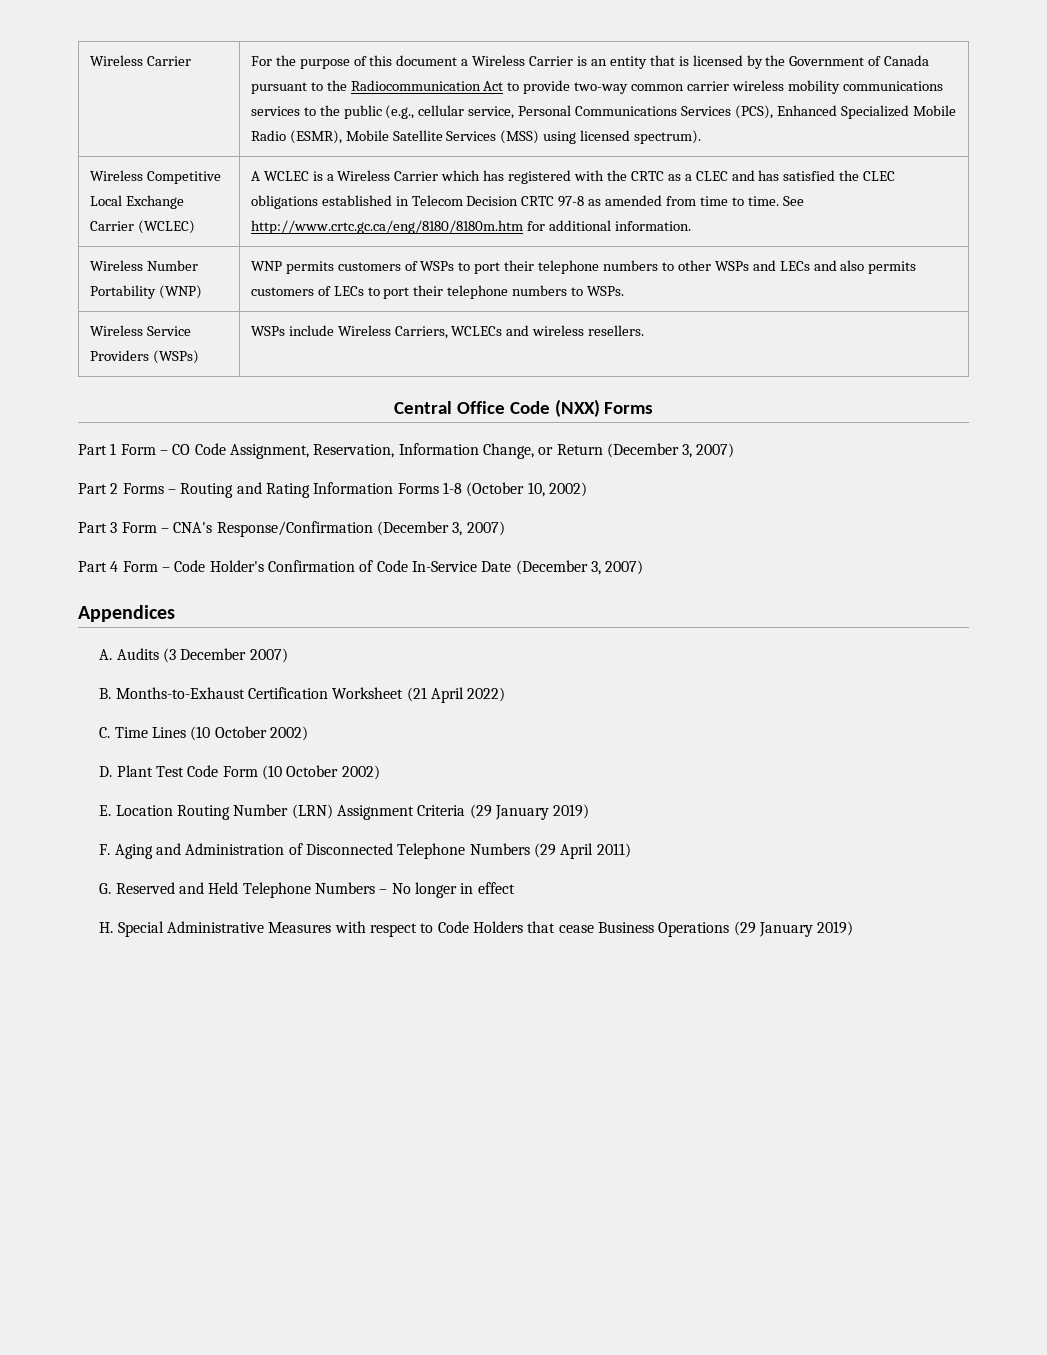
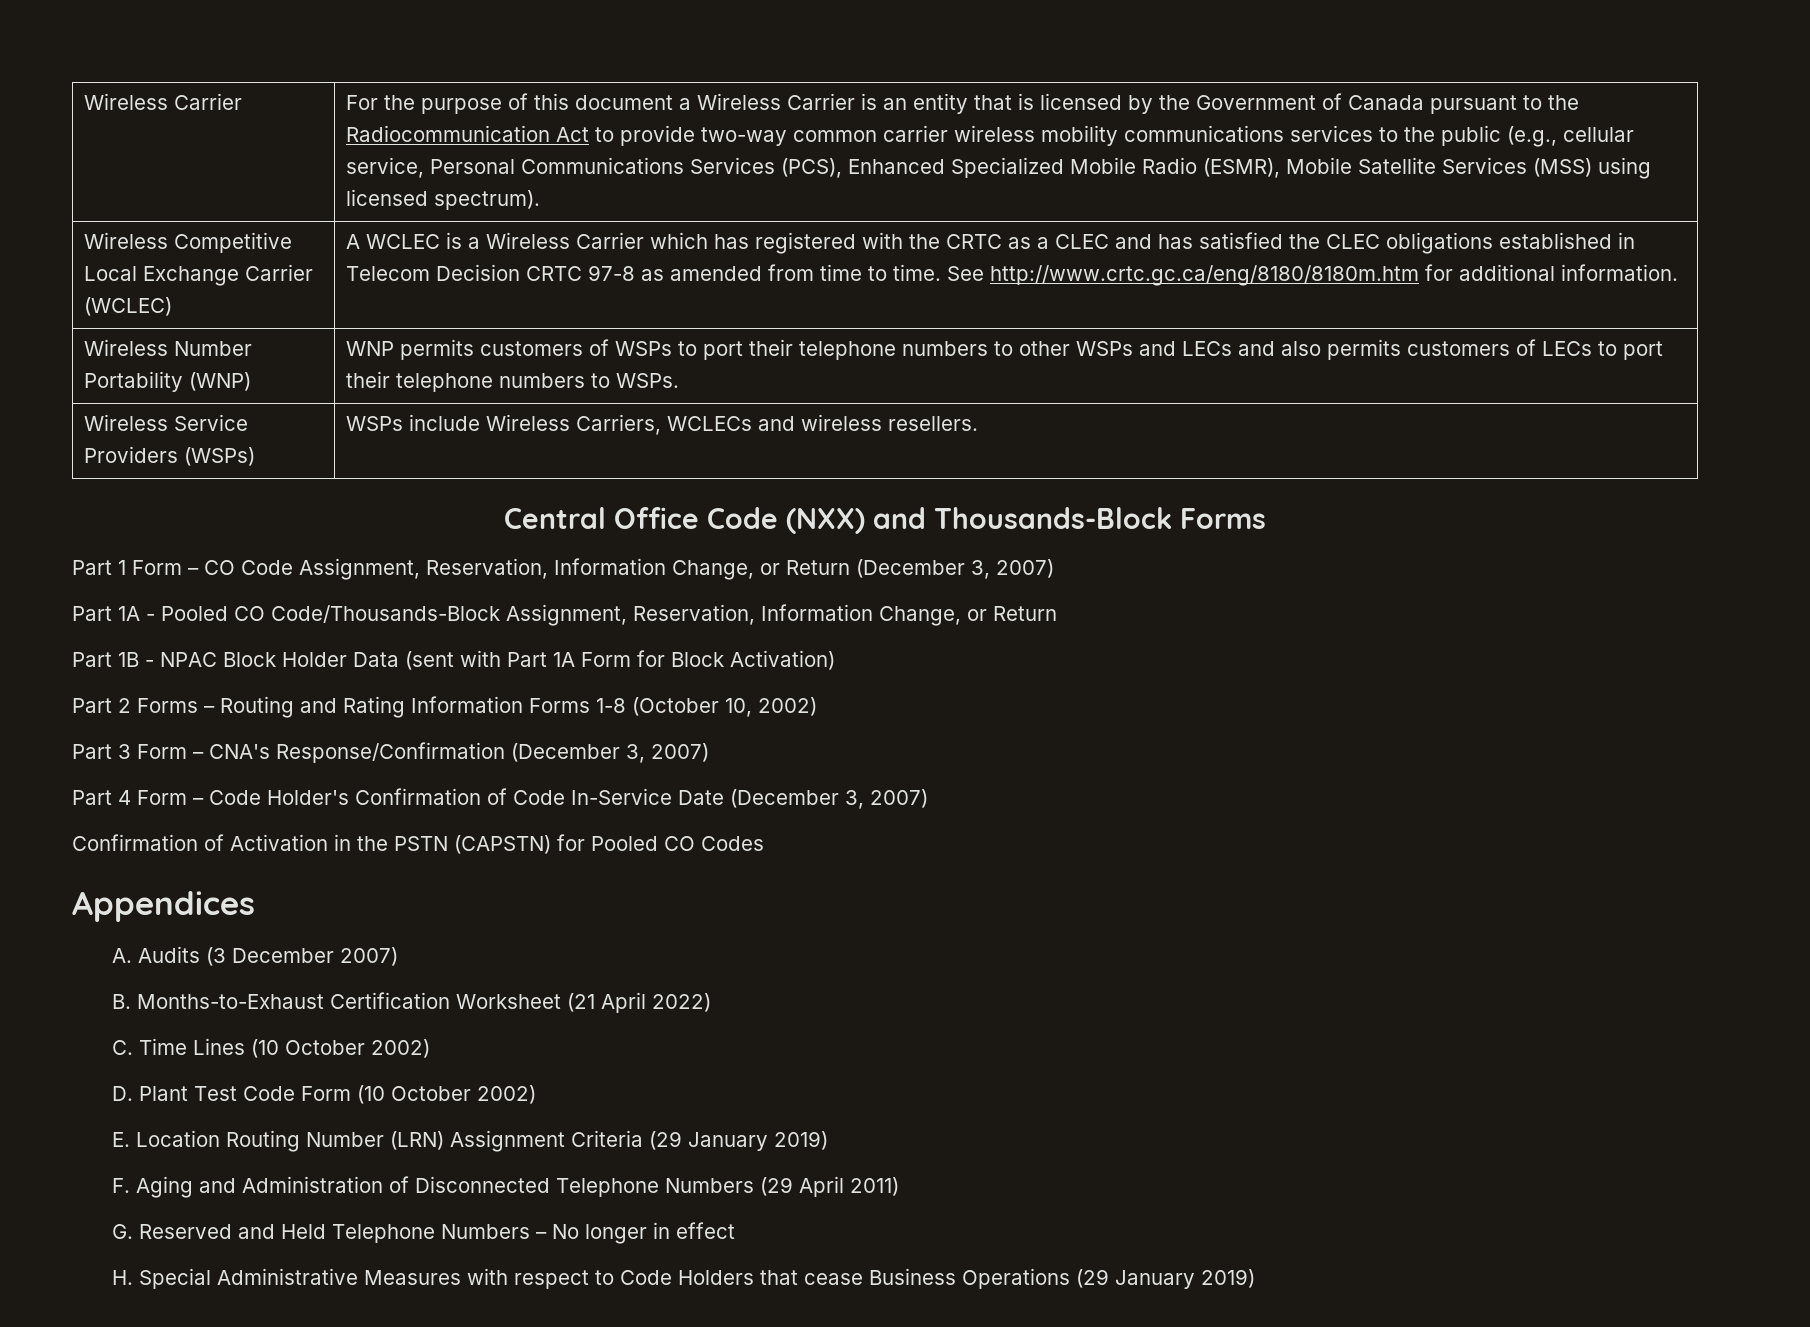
- Central Office Code (NXX) Forms
+ Central Office Code (NXX) and Thousands-Block Forms
+ Part 1A - Pooled CO Code/Thousands-Block Assignment, Reservation, Information Change, or Return
+ Part 1B - NPAC Block Holder Data (sent with Part 1A Form for Block Activation)
+ Confirmation of Activation in the PSTN (CAPSTN) for Pooled CO Codes

